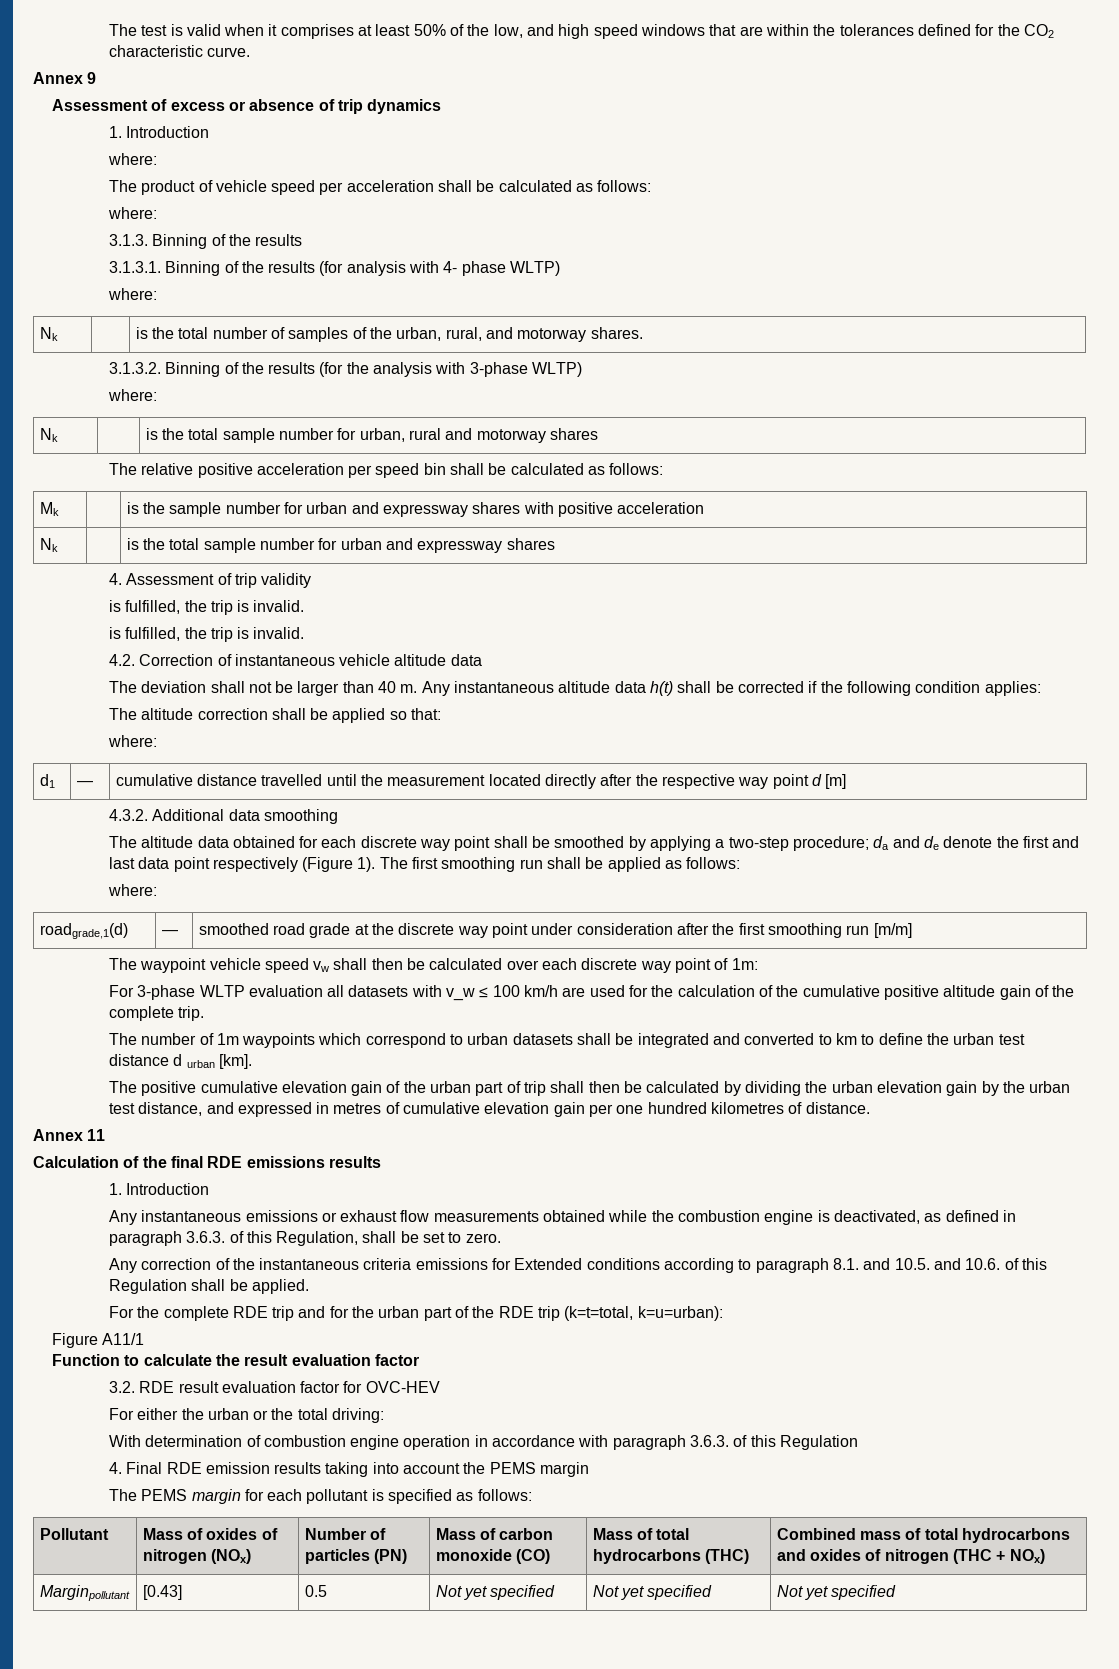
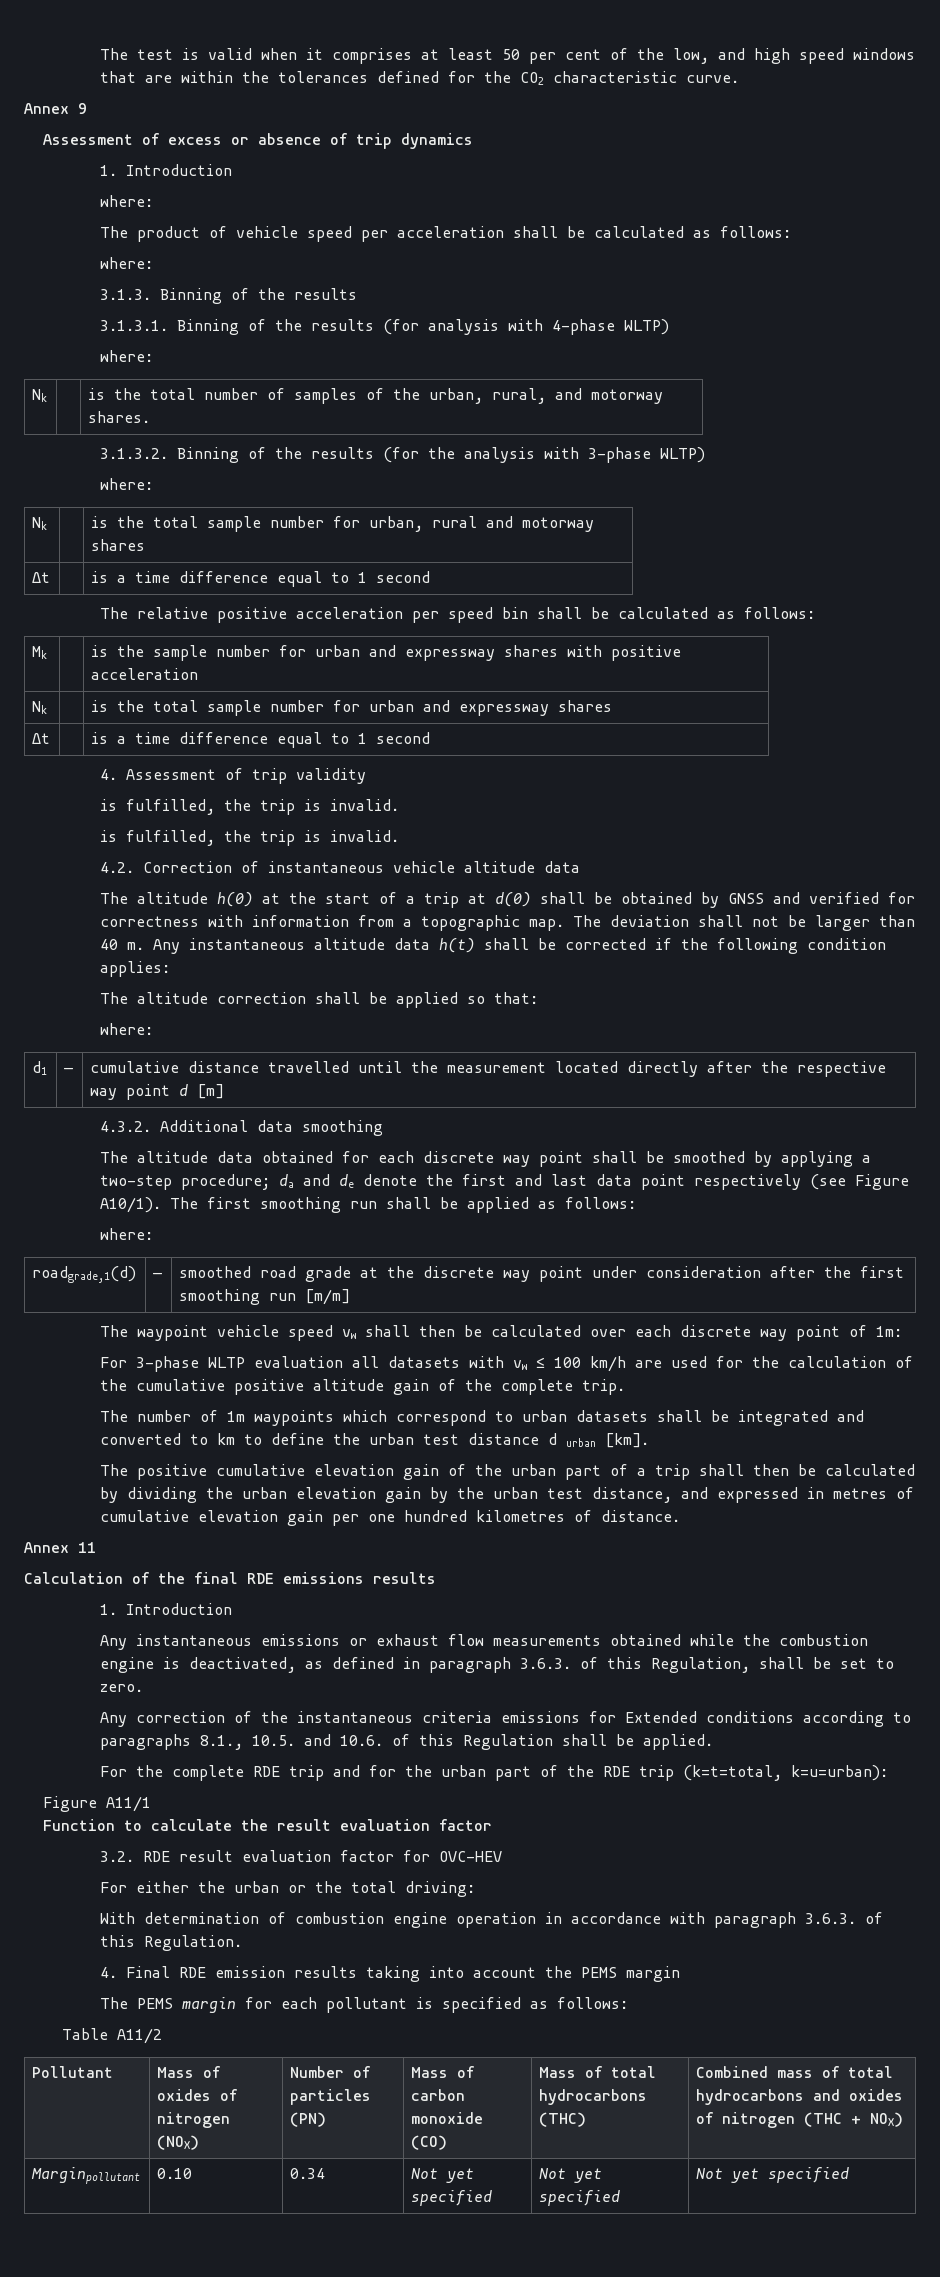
- The test is valid when it comprises at least 50% of the low, and high speed windows that are within the tolerances defined for the CO2 characteristic curve.
+ The test is valid when it comprises at least 50 per cent of the low, and high speed windows that are within the tolerances defined for the CO2 characteristic curve.
- 3.1.3.1. Binning of the results (for analysis with 4- phase WLTP)
+ 3.1.3.1. Binning of the results (for analysis with 4-phase WLTP)
  Nk | | is the total sample number for urban, rural and motorway shares
+ Δt | | is a time difference equal to 1 second
  Nk | | is the total sample number for urban and expressway shares
+ Δt | | is a time difference equal to 1 second
- The deviation shall not be larger than 40 m.
+ The altitude h(0) at the start of a trip at d(0) shall be obtained by GNSS and verified for correctness with information from a topographic map. The deviation shall not be larger than 40 m.
- The altitude data obtained for each discrete way point shall be smoothed by applying a two-step procedure; da and de denote the first and last data point respectively (Figure 1).
+ The altitude data obtained for each discrete way point shall be smoothed by applying a two-step procedure; da and de denote the first and last data point respectively (see Figure A10/1).
- For 3-phase WLTP evaluation all datasets with v_w ≤ 100 km/h are used for the calculation of the cumulative positive altitude gain of the complete trip.
+ For 3-phase WLTP evaluation all datasets with vw ≤ 100 km/h are used for the calculation of the cumulative positive altitude gain of the complete trip.
- The positive cumulative elevation gain of the urban part of trip shall then be calculated by dividing the urban elevation gain by the urban test distance, and expressed in metres of cumulative elevation gain per one hundred kilometres of distance.
+ The positive cumulative elevation gain of the urban part of a trip shall then be calculated by dividing the urban elevation gain by the urban test distance, and expressed in metres of cumulative elevation gain per one hundred kilometres of distance.
- Any correction of the instantaneous criteria emissions for Extended conditions according to paragraph 8.1. and 10.5. and 10.6. of this Regulation shall be applied.
+ Any correction of the instantaneous criteria emissions for Extended conditions according to paragraphs 8.1., 10.5. and 10.6. of this Regulation shall be applied.
- With determination of combustion engine operation in accordance with paragraph 3.6.3. of this Regulation
+ With determination of combustion engine operation in accordance with paragraph 3.6.3. of this Regulation.
+ Table A11/2
- Pollutant | Mass of oxides of nitrogen (NOx) | Number of particles (PN) | Mass of carbon monoxide (CO) | Mass of total hydrocarbons (THC) | Combined mass of total hydrocarbons and oxides of nitrogen (THC + NOx)
+ Pollutant | Mass of oxides of nitrogen (NOX) | Number of particles (PN) | Mass of carbon monoxide (CO) | Mass of total hydrocarbons (THC) | Combined mass of total hydrocarbons and oxides of nitrogen (THC + NOX)
- Marginpollutant | [0.43] | 0.5 | Not yet specified | Not yet specified | Not yet specified
+ Marginpollutant | 0.10 | 0.34 | Not yet specified | Not yet specified | Not yet specified

